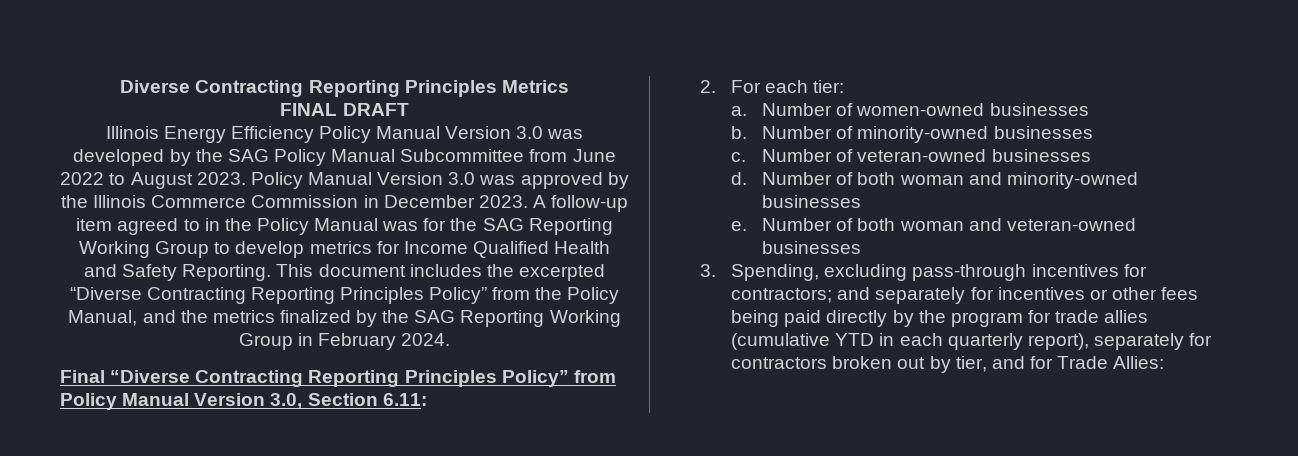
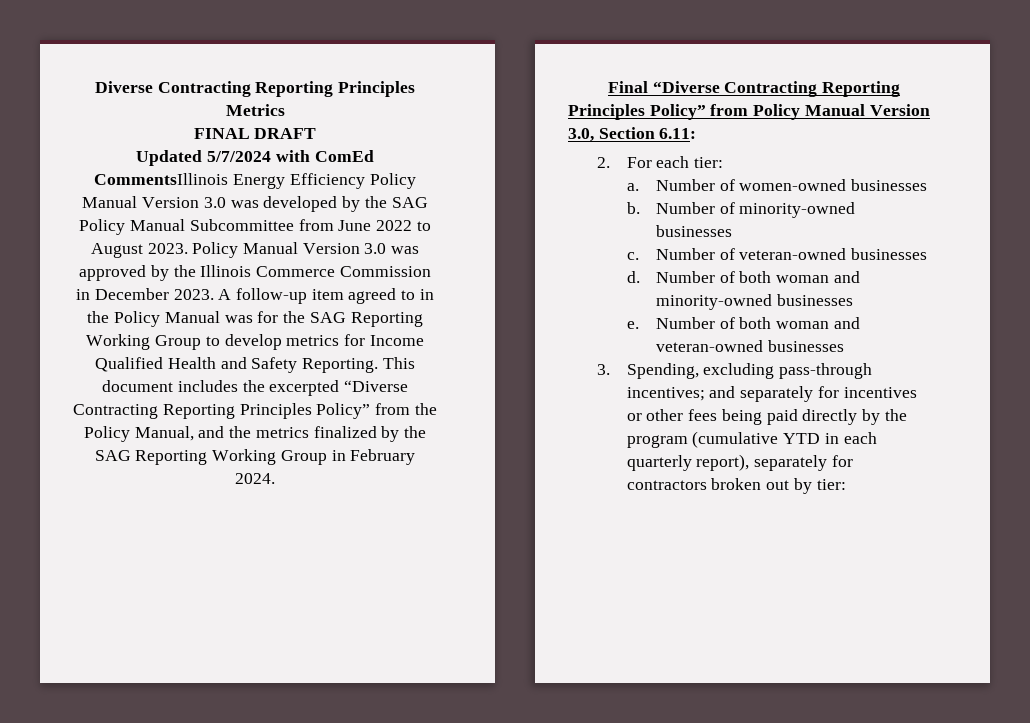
- Illinois Energy Efficiency Policy Manual Version 3.0 was developed by the SAG Policy Manual Subcommittee from June 2022 to August 2023.
+ Updated 5/7/2024 with ComEd CommentsIllinois Energy Efficiency Policy Manual Version 3.0 was developed by the SAG Policy Manual Subcommittee from June 2022 to August 2023.
- 3. Spending, excluding pass-through incentives for contractors; and separately for incentives or other fees being paid directly by the program for trade allies (cumulative YTD in each quarterly report), separately for contractors broken out by tier, and for Trade Allies:
+ 3. Spending, excluding pass-through incentives; and separately for incentives or other fees being paid directly by the program (cumulative YTD in each quarterly report), separately for contractors broken out by tier:

